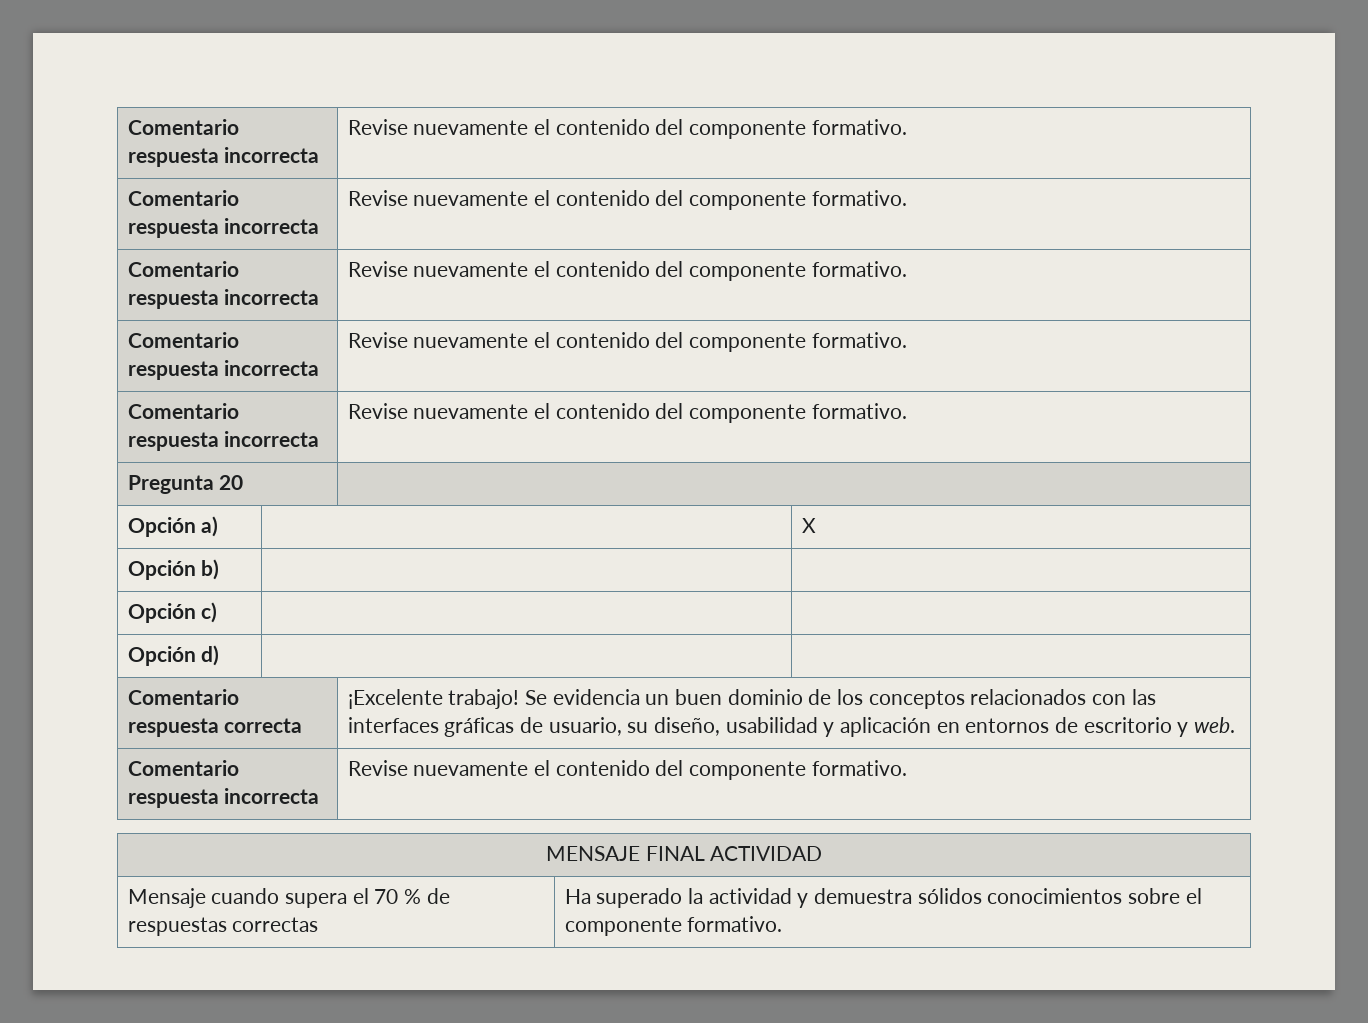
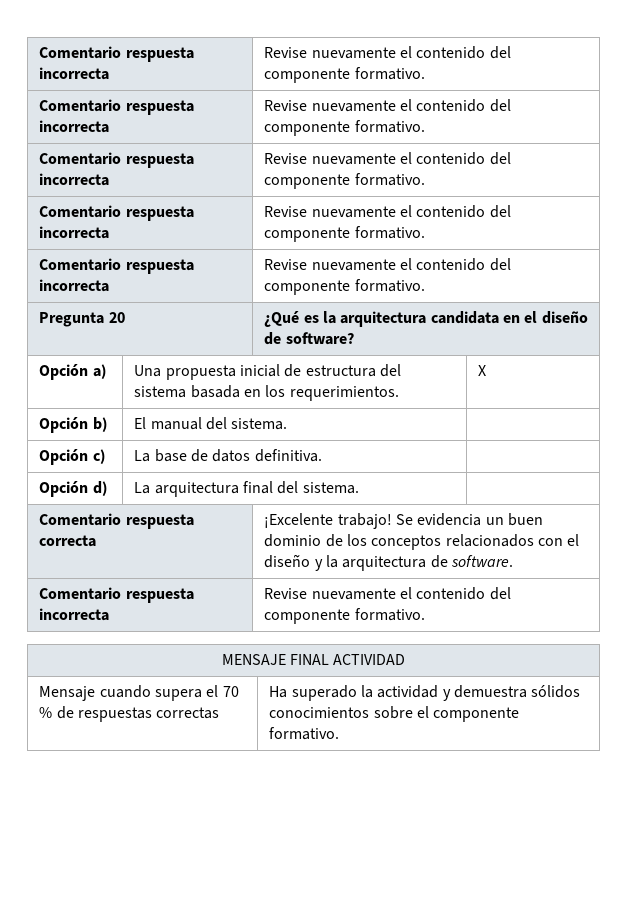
- Pregunta 20 |
- Opción a) | | X
- Opción b) | |
- Opción c) | |
- Opción d) | |
+ Pregunta 20 | ¿Qué es la arquitectura candidata en el diseño de software?
+ Opción a) | Una propuesta inicial de estructura del sistema basada en los requerimientos. | X
+ Opción b) | El manual del sistema. |
+ Opción c) | La base de datos definitiva. |
+ Opción d) | La arquitectura final del sistema. |
- Comentario respuesta correcta | ¡Excelente trabajo! Se evidencia un buen dominio de los conceptos relacionados con las interfaces gráficas de usuario, su diseño, usabilidad y aplicación en entornos de escritorio y web.
+ Comentario respuesta correcta | ¡Excelente trabajo! Se evidencia un buen dominio de los conceptos relacionados con el diseño y la arquitectura de software.

